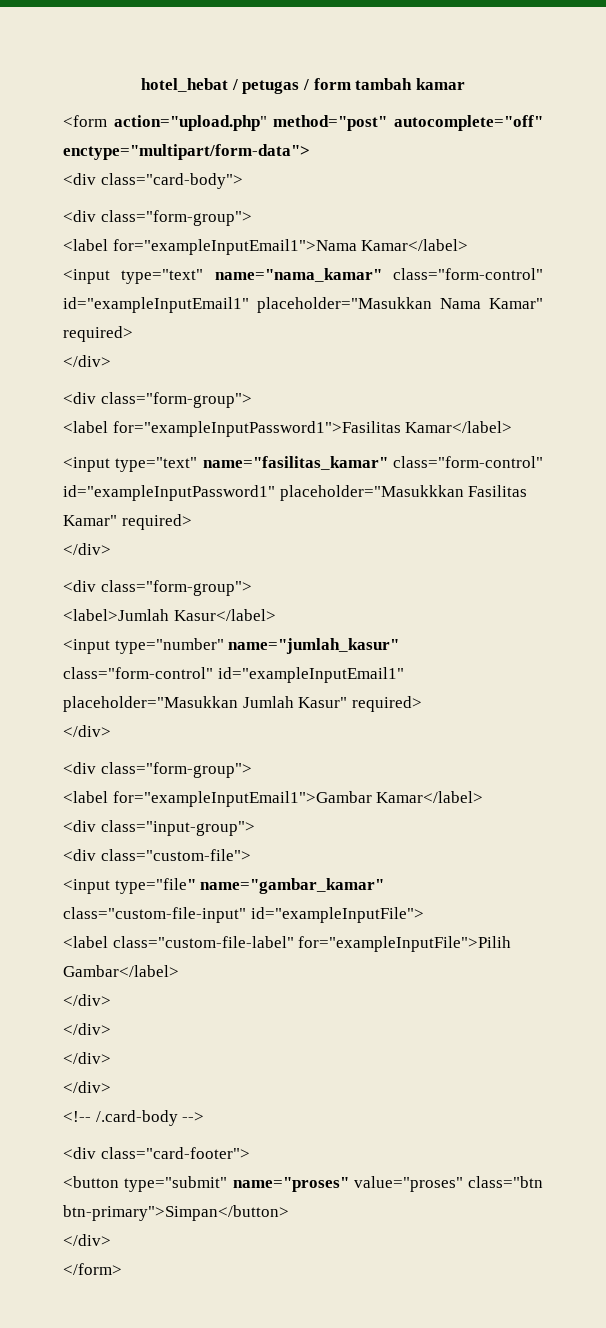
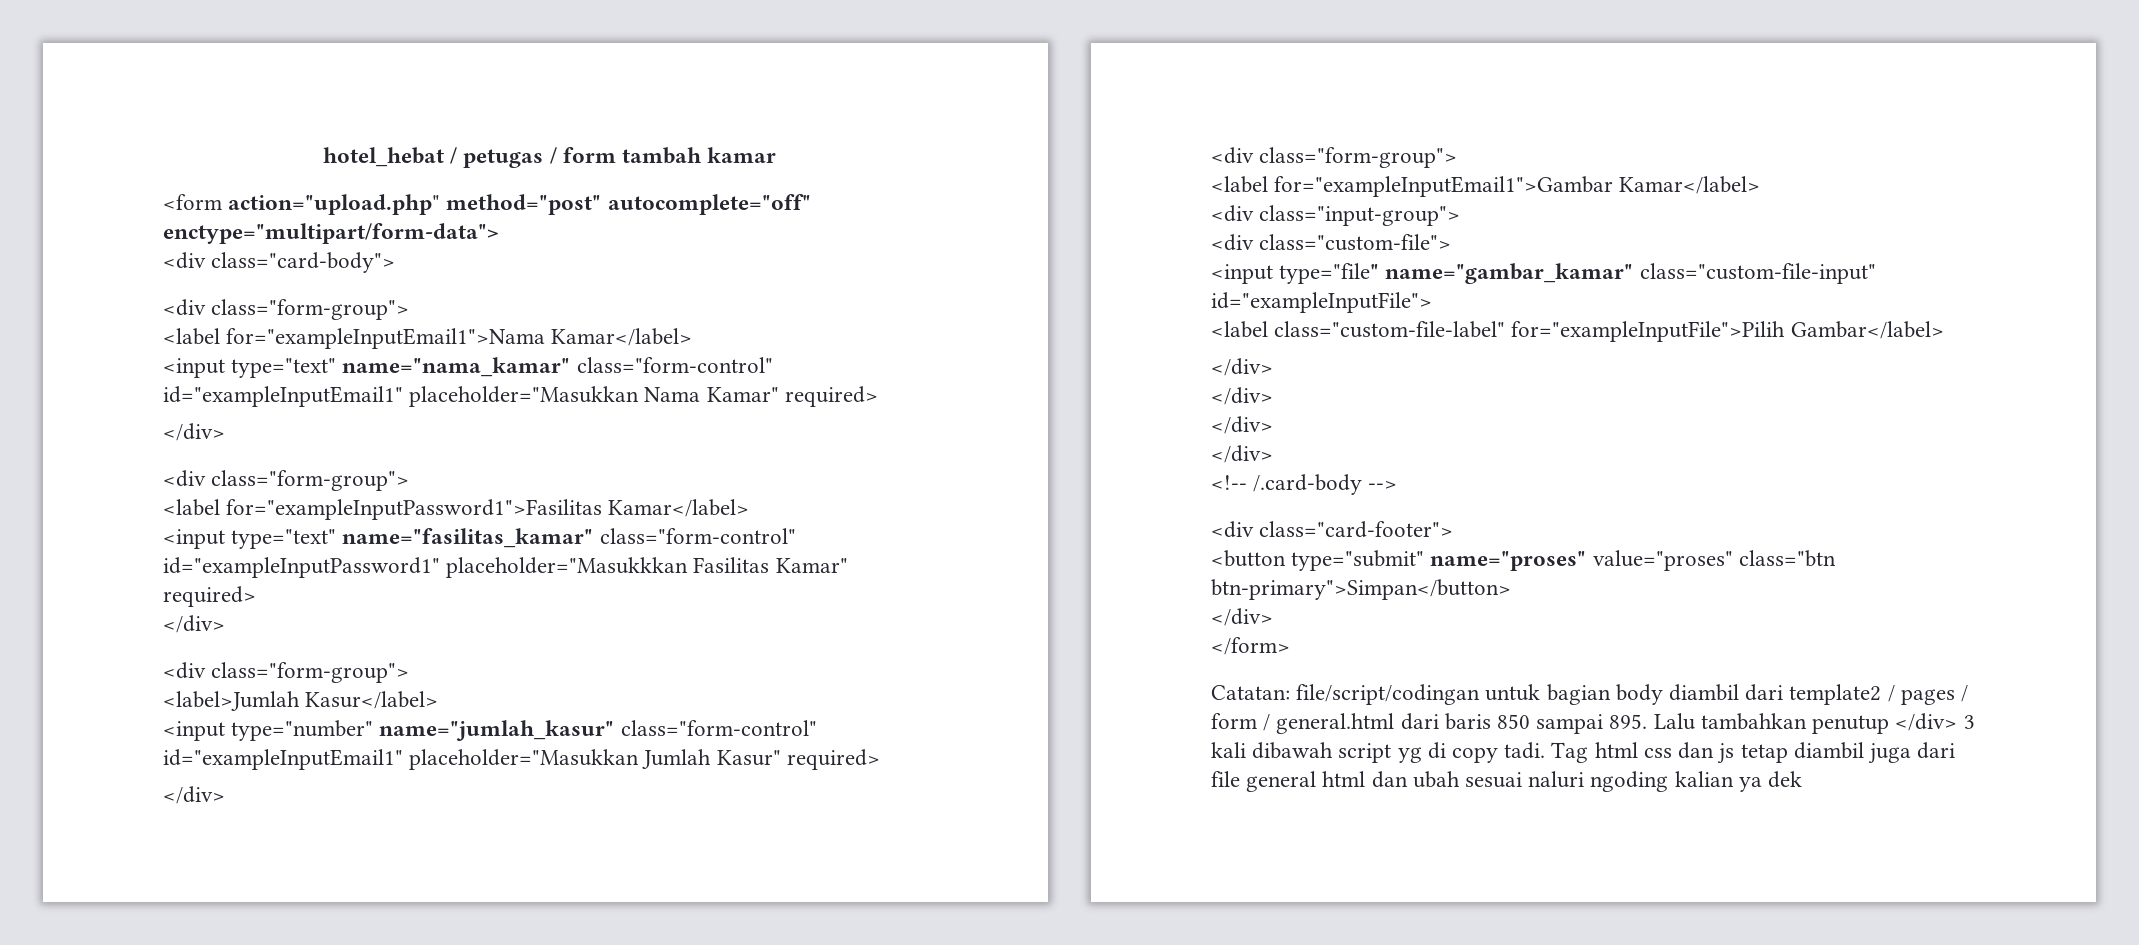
+ Catatan: file/script/codingan untuk bagian body diambil dari template2 / pages / form / general.html dari baris 850 sampai 895. Lalu tambahkan penutup </div> 3 kali dibawah script yg di copy tadi. Tag html css dan js tetap diambil juga dari file general html dan ubah sesuai naluri ngoding kalian ya dek

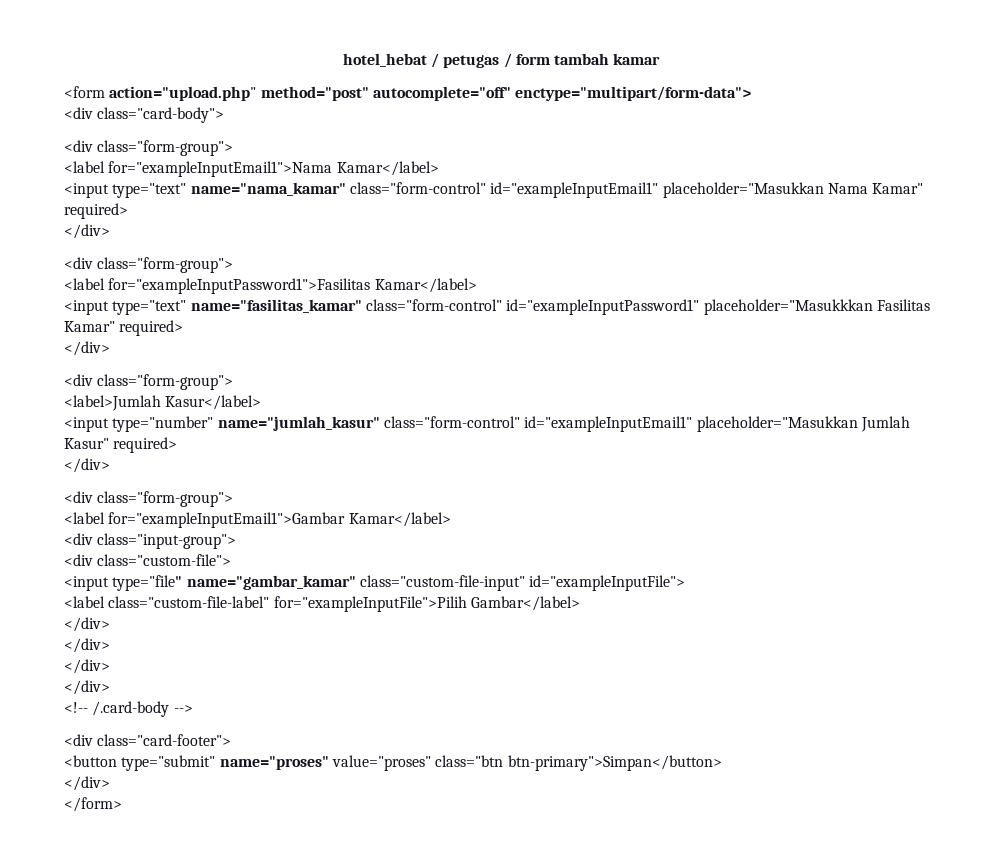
- Catatan: file/script/codingan untuk bagian body diambil dari template2 / pages / form / general.html dari baris 850 sampai 895. Lalu tambahkan penutup </div> 3 kali dibawah script yg di copy tadi. Tag html css dan js tetap diambil juga dari file general html dan ubah sesuai naluri ngoding kalian ya dek

